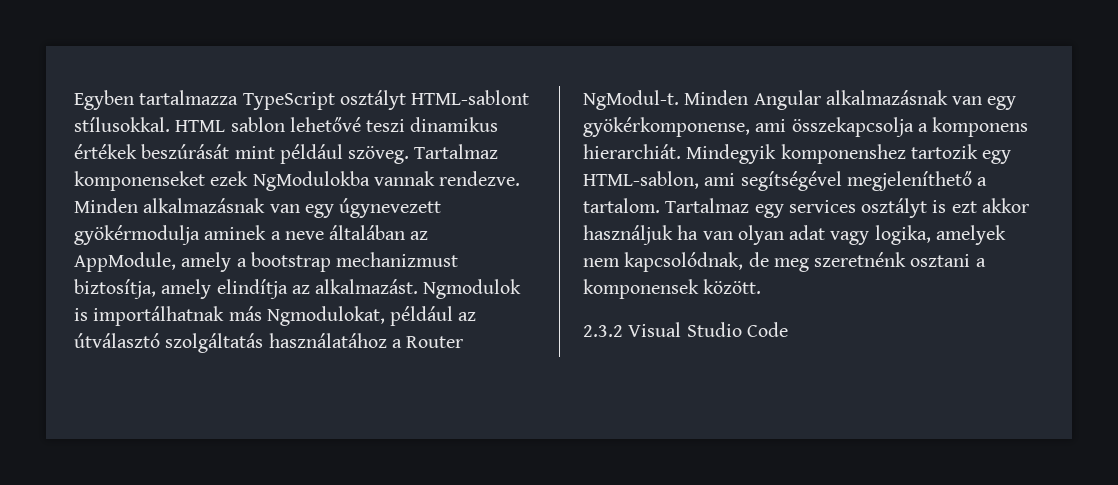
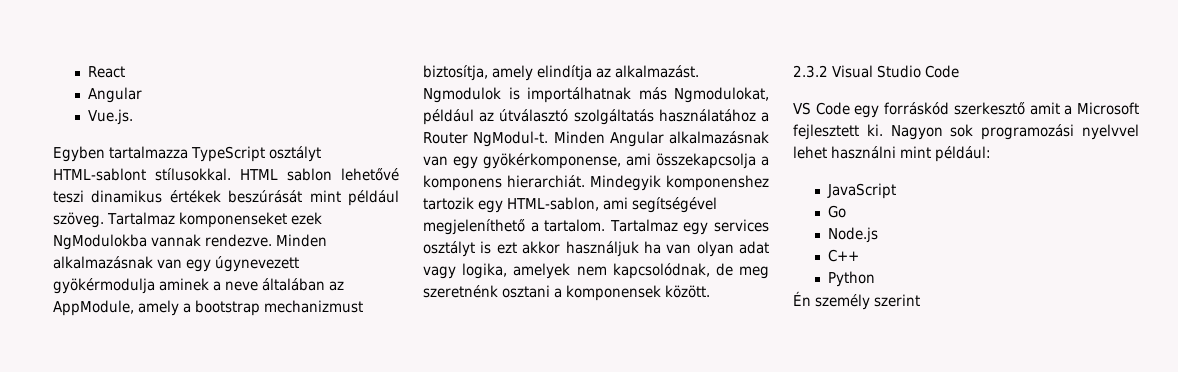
+ React
+ Angular
+ Vue.js.
+ VS Code egy forráskód szerkesztő amit a Microsoft fejlesztett ki. Nagyon sok programozási nyelvvel lehet használni mint például:
+ JavaScript
+ Go
+ Node.js
+ C++
+ Python
+ Én személy szerint

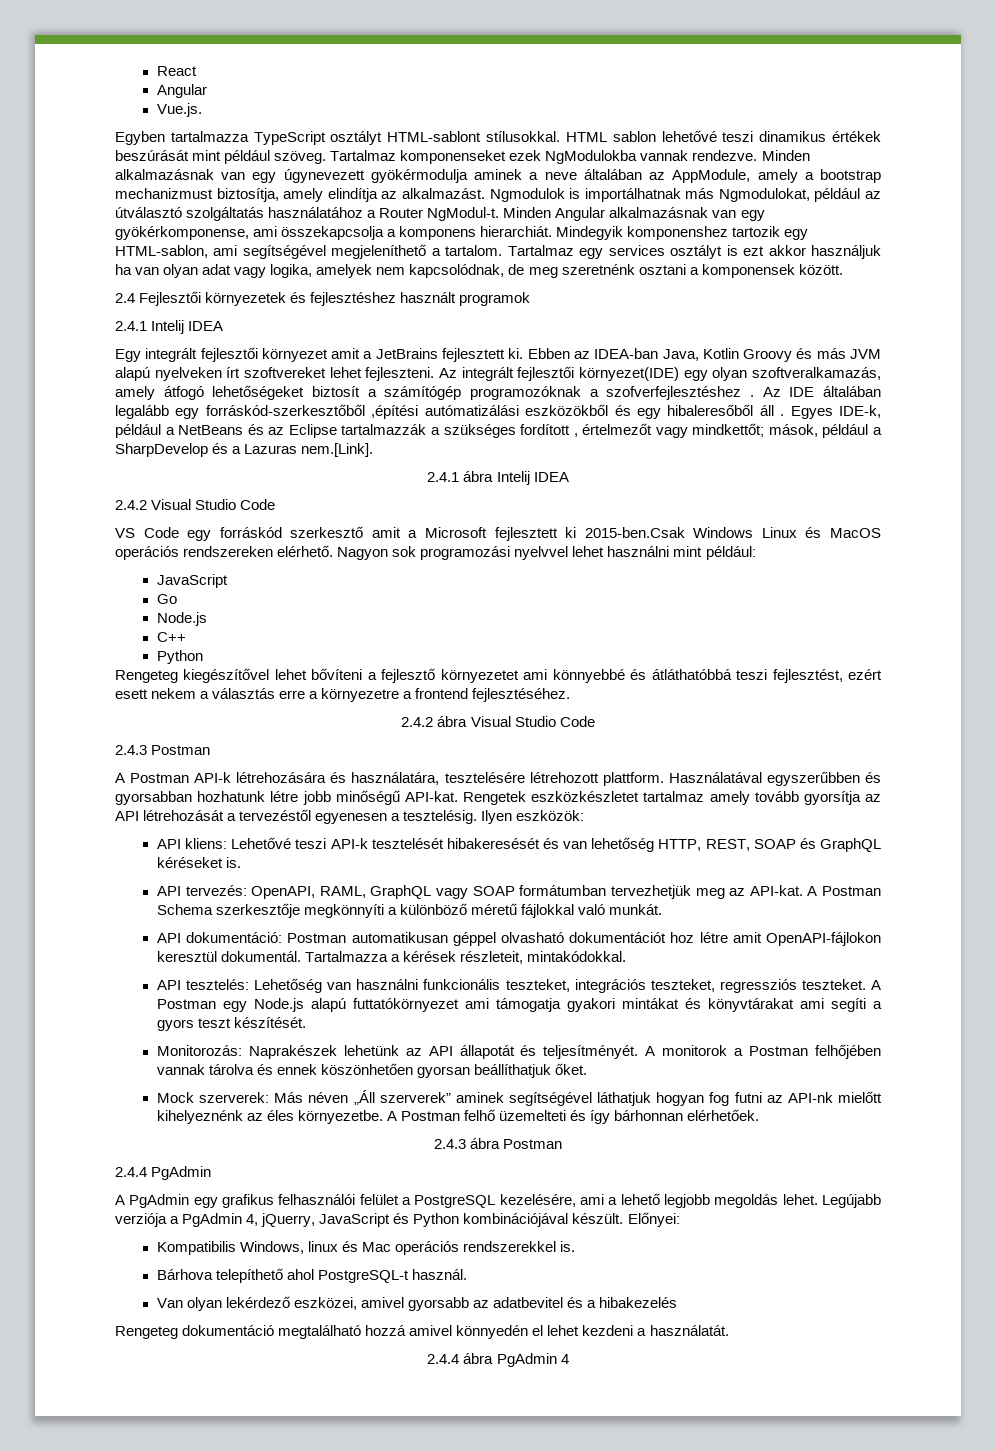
- 2.3.2 Visual Studio Code
+ 2.4 Fejlesztői környezetek és fejlesztéshez használt programok
+ 2.4.1 Intelij IDEA
+ Egy integrált fejlesztői környezet amit a JetBrains fejlesztett ki. Ebben az IDEA-ban Java, Kotlin Groovy és más JVM alapú nyelveken írt szoftvereket lehet fejleszteni. Az integrált fejlesztői környezet(IDE) egy olyan szoftveralkamazás, amely átfogó lehetőségeket biztosít a számítógép programozóknak a szofverfejlesztéshez . Az IDE általában legalább egy forráskód-szerkesztőből ,építési autómatizálási eszközökből és egy hibaleresőből áll . Egyes IDE-k, például a NetBeans és az Eclipse tartalmazzák a szükséges fordított , értelmezőt vagy mindkettőt; mások, például a SharpDevelop és a Lazuras nem.[Link].
+ 2.4.1 ábra Intelij IDEA
+ 2.4.2 Visual Studio Code
- VS Code egy forráskód szerkesztő amit a Microsoft fejlesztett ki.
+ VS Code egy forráskód szerkesztő amit a Microsoft fejlesztett ki 2015-ben.Csak Windows Linux és MacOS operációs rendszereken elérhető.
- Én személy szerint
+ Rengeteg kiegészítővel lehet bővíteni a fejlesztő környezetet ami könnyebbé és átláthatóbbá teszi fejlesztést, ezért esett nekem a választás erre a környezetre a frontend fejlesztéséhez.
+ 2.4.2 ábra Visual Studio Code
+ 2.4.3 Postman
+ A Postman API-k létrehozására és használatára, tesztelésére létrehozott plattform. Használatával egyszerűbben és gyorsabban hozhatunk létre jobb minőségű API-kat. Rengetek eszközkészletet tartalmaz amely tovább gyorsítja az API létrehozását a tervezéstől egyenesen a tesztelésig. Ilyen eszközök:
+ API kliens: Lehetővé teszi API-k tesztelését hibakeresését és van lehetőség HTTP, REST, SOAP és GraphQL kéréseket is.
+ API tervezés: OpenAPI, RAML, GraphQL vagy SOAP formátumban tervezhetjük meg az API-kat. A Postman Schema szerkesztője megkönnyíti a különböző méretű fájlokkal való munkát.
+ API dokumentáció: Postman automatikusan géppel olvasható dokumentációt hoz létre amit OpenAPI-fájlokon keresztül dokumentál. Tartalmazza a kérések részleteit, mintakódokkal.
+ API tesztelés: Lehetőség van használni funkcionális teszteket, integrációs teszteket, regressziós teszteket. A Postman egy Node.js alapú futtatókörnyezet ami támogatja gyakori mintákat és könyvtárakat ami segíti a gyors teszt készítését.
+ Monitorozás: Naprakészek lehetünk az API állapotát és teljesítményét. A monitorok a Postman felhőjében vannak tárolva és ennek köszönhetően gyorsan beállíthatjuk őket.
+ Mock szerverek: Más néven „Áll szerverek” aminek segítségével láthatjuk hogyan fog futni az API-nk mielőtt kihelyeznénk az éles környezetbe. A Postman felhő üzemelteti és így bárhonnan elérhetőek.
+ 2.4.3 ábra Postman
+ 2.4.4 PgAdmin
+ A PgAdmin egy grafikus felhasználói felület a PostgreSQL kezelésére, ami a lehető legjobb megoldás lehet. Legújabb verziója a PgAdmin 4, jQuerry, JavaScript és Python kombinációjával készült. Előnyei:
+ Kompatibilis Windows, linux és Mac operációs rendszerekkel is.
+ Bárhova telepíthető ahol PostgreSQL-t használ.
+ Van olyan lekérdező eszközei, amivel gyorsabb az adatbevitel és a hibakezelés
+ Rengeteg dokumentáció megtalálható hozzá amivel könnyedén el lehet kezdeni a használatát.
+ 2.4.4 ábra PgAdmin 4

